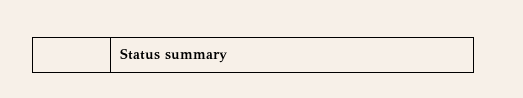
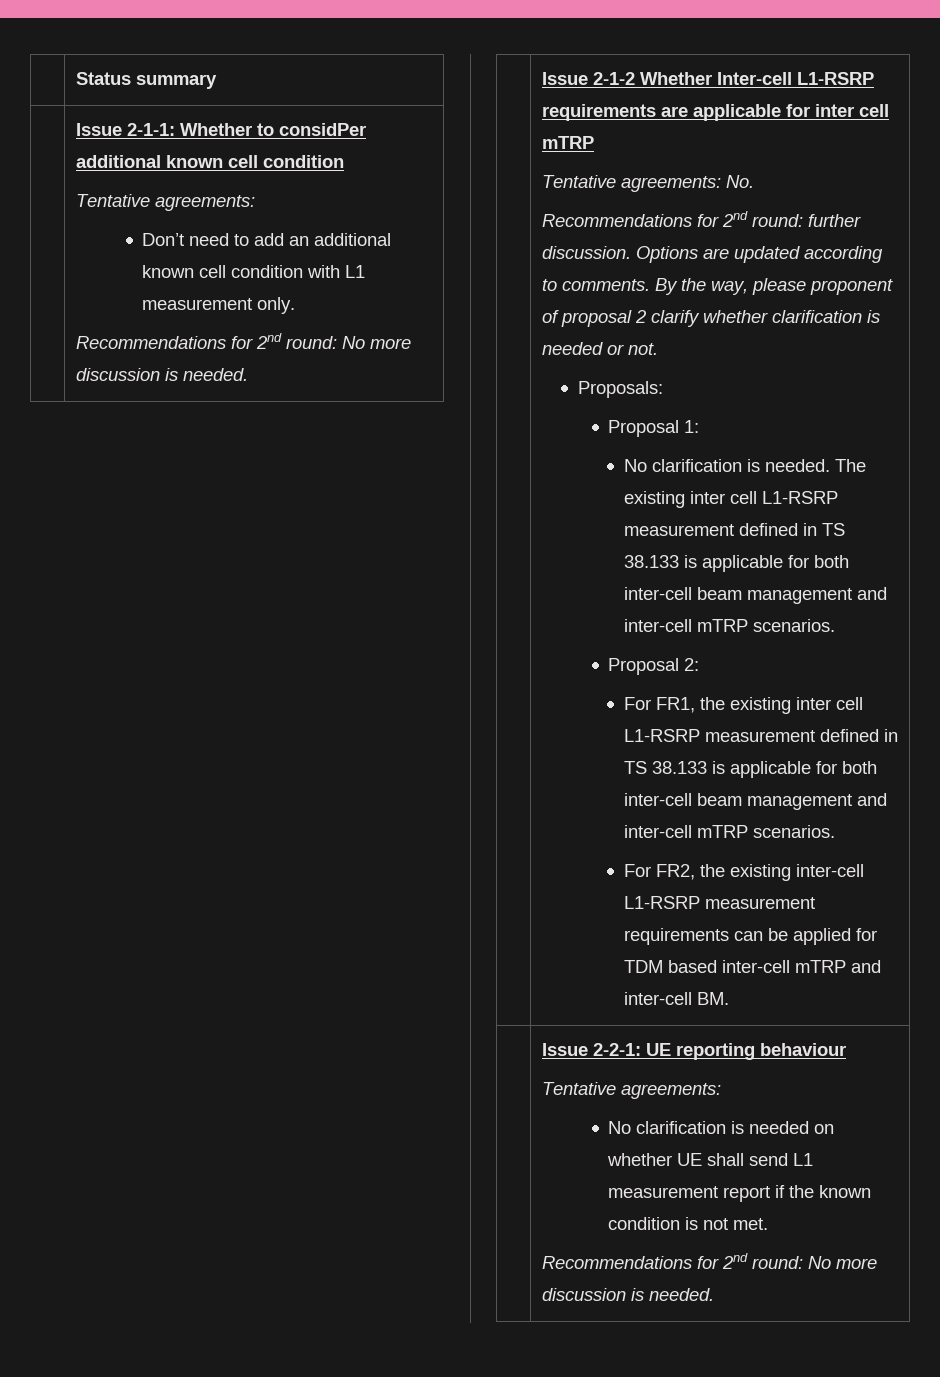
+ | Issue 2-1-1: Whether to considPer additional known cell condition
+ Tentative agreements:
+ Don’t need to add an additional known cell condition with L1 measurement only.
+ Recommendations for 2nd round: No more discussion is needed.
+ | Issue 2-1-2 Whether Inter-cell L1-RSRP requirements are applicable for inter cell mTRP
+ Tentative agreements: No.
+ Recommendations for 2nd round: further discussion. Options are updated according to comments. By the way, please proponent of proposal 2 clarify whether clarification is needed or not.
+ Proposals:
+ Proposal 1:
+ No clarification is needed. The existing inter cell L1-RSRP measurement defined in TS 38.133 is applicable for both inter-cell beam management and inter-cell mTRP scenarios.
+ Proposal 2:
+ For FR1, the existing inter cell L1-RSRP measurement defined in TS 38.133 is applicable for both inter-cell beam management and inter-cell mTRP scenarios.
+ For FR2, the existing inter-cell L1-RSRP measurement requirements can be applied for TDM based inter-cell mTRP and inter-cell BM.
+ | Issue 2-2-1: UE reporting behaviour
+ Tentative agreements:
+ No clarification is needed on whether UE shall send L1 measurement report if the known condition is not met.
+ Recommendations for 2nd round: No more discussion is needed.

